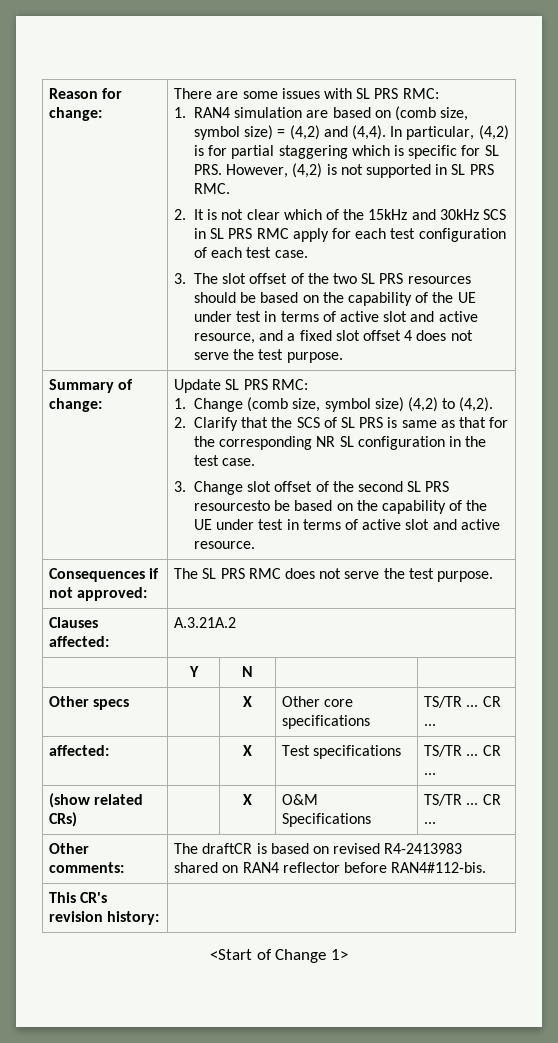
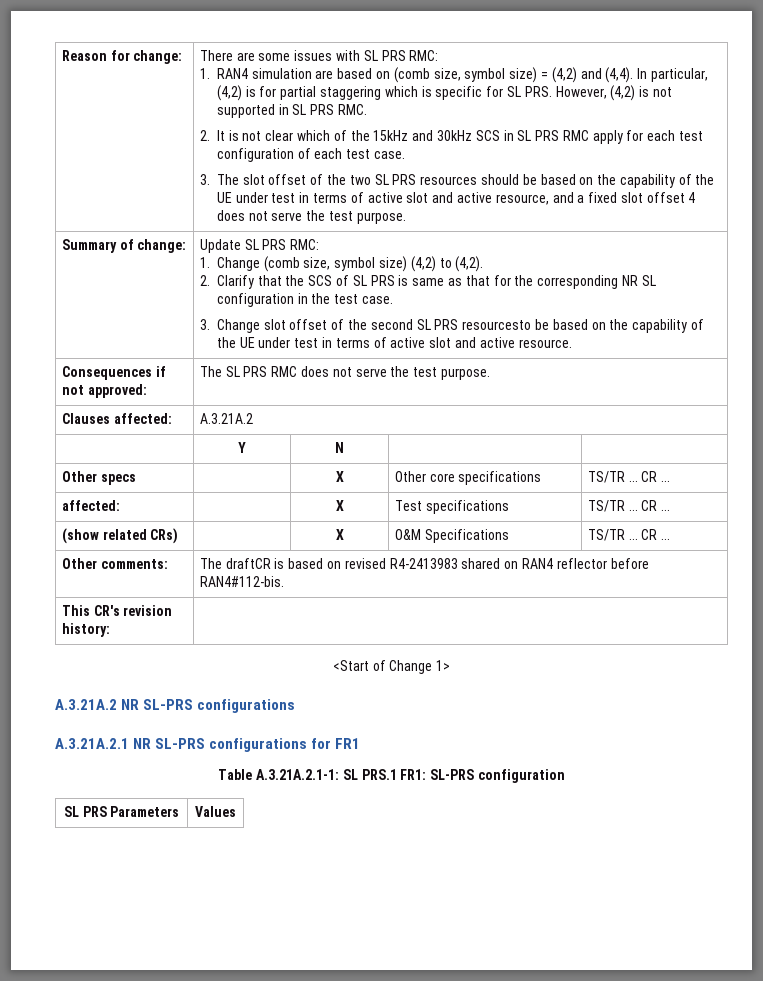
+ A.3.21A.2 NR SL-PRS configurations
+ A.3.21A.2.1 NR SL-PRS configurations for FR1
+ Table A.3.21A.2.1-1: SL PRS.1 FR1: SL-PRS configuration
+ SL PRS Parameters | Values

